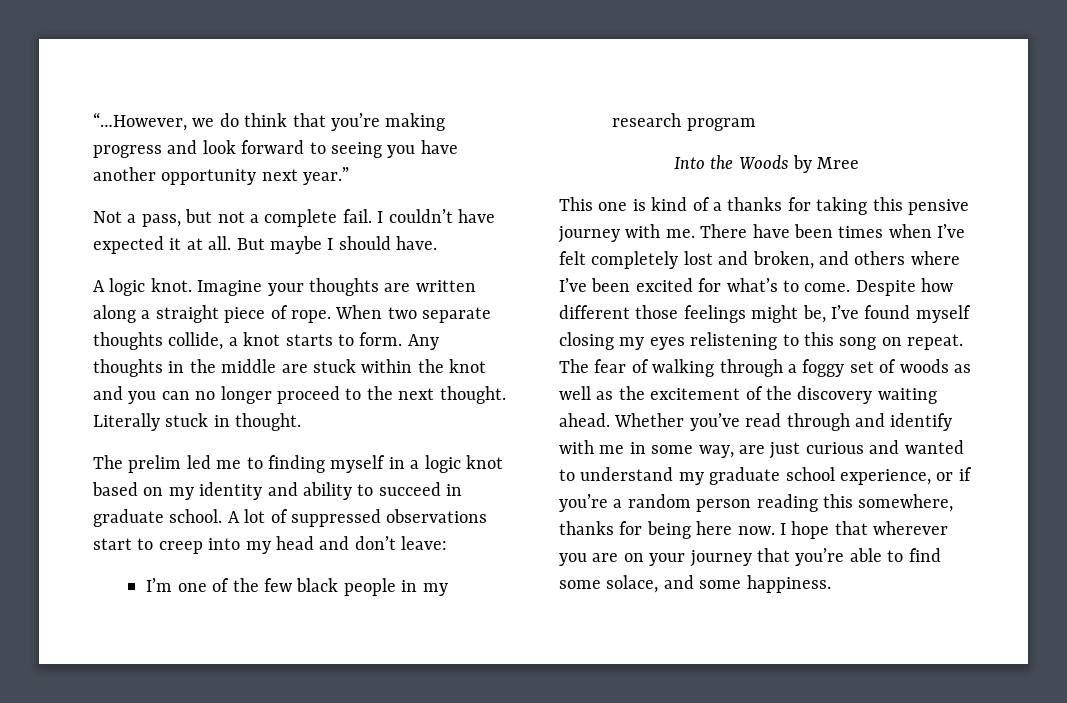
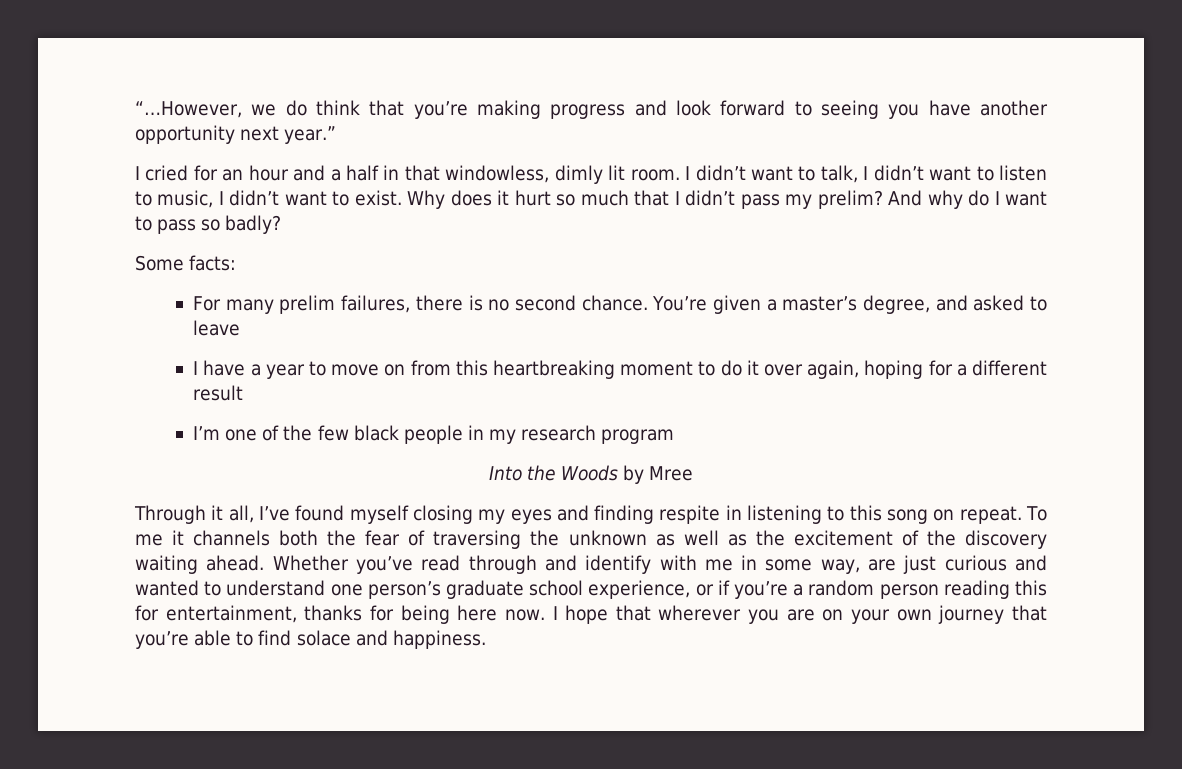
- Not a pass, but not a complete fail. I couldn’t have expected it at all. But maybe I should have.
- A logic knot. Imagine your thoughts are written along a straight piece of rope. When two separate thoughts collide, a knot starts to form. Any thoughts in the middle are stuck within the knot and you can no longer proceed to the next thought. Literally stuck in thought.
- The prelim led me to finding myself in a logic knot based on my identity and ability to succeed in graduate school. A lot of suppressed observations start to creep into my head and don’t leave:
+ I cried for an hour and a half in that windowless, dimly lit room. I didn’t want to talk, I didn’t want to listen to music, I didn’t want to exist. Why does it hurt so much that I didn’t pass my prelim? And why do I want to pass so badly?
+ Some facts:
+ For many prelim failures, there is no second chance. You’re given a master’s degree, and asked to leave
+ I have a year to move on from this heartbreaking moment to do it over again, hoping for a different result
- This one is kind of a thanks for taking this pensive journey with me. There have been times when I’ve felt completely lost and broken, and others where I’ve been excited for what’s to come. Despite how different those feelings might be, I’ve found myself closing my eyes relistening to this song on repeat.
+ Through it all, I’ve found myself closing my eyes and finding respite in listening to this song on repeat.
- The fear of walking through a foggy set of woods as well as the excitement of the discovery waiting ahead.
+ To me it channels both the fear of traversing the unknown as well as the excitement of the discovery waiting ahead.
- Whether you’ve read through and identify with me in some way, are just curious and wanted to understand my graduate school experience, or if you’re a random person reading this somewhere, thanks for being here now.
+ Whether you’ve read through and identify with me in some way, are just curious and wanted to understand one person’s graduate school experience, or if you’re a random person reading this for entertainment, thanks for being here now.
- I hope that wherever you are on your journey that you’re able to find some solace, and some happiness.
+ I hope that wherever you are on your own journey that you’re able to find solace and happiness.

